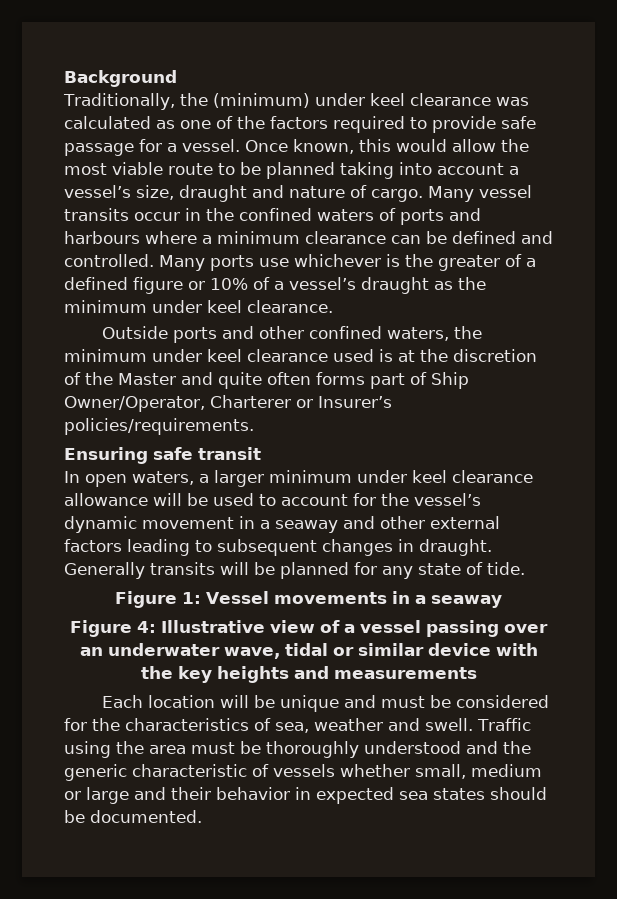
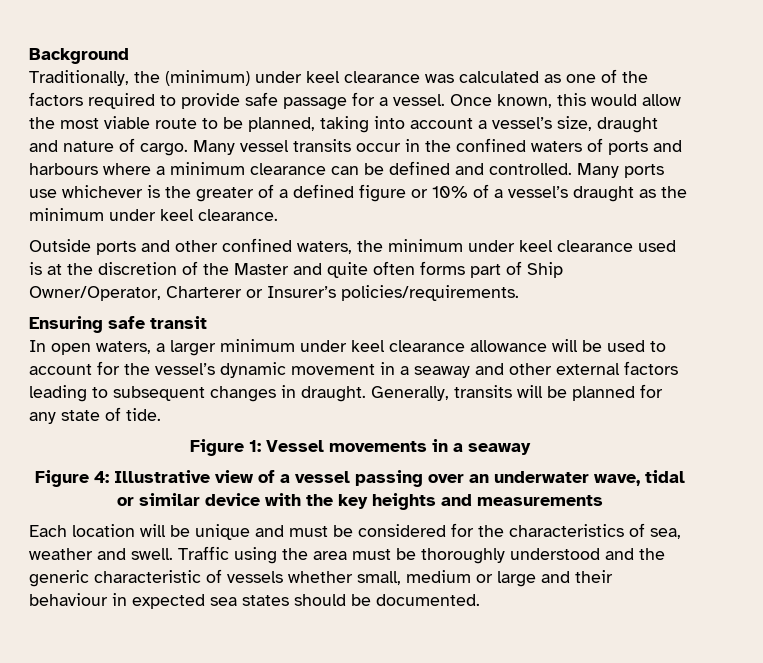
- Once known, this would allow the most viable route to be planned taking into account a vessel’s size, draught and nature of cargo.
+ Once known, this would allow the most viable route to be planned, taking into account a vessel’s size, draught and nature of cargo.
- Generally transits will be planned for any state of tide.
+ Generally, transits will be planned for any state of tide.
- Traffic using the area must be thoroughly understood and the generic characteristic of vessels whether small, medium or large and their behavior in expected sea states should be documented.
+ Traffic using the area must be thoroughly understood and the generic characteristic of vessels whether small, medium or large and their behaviour in expected sea states should be documented.

